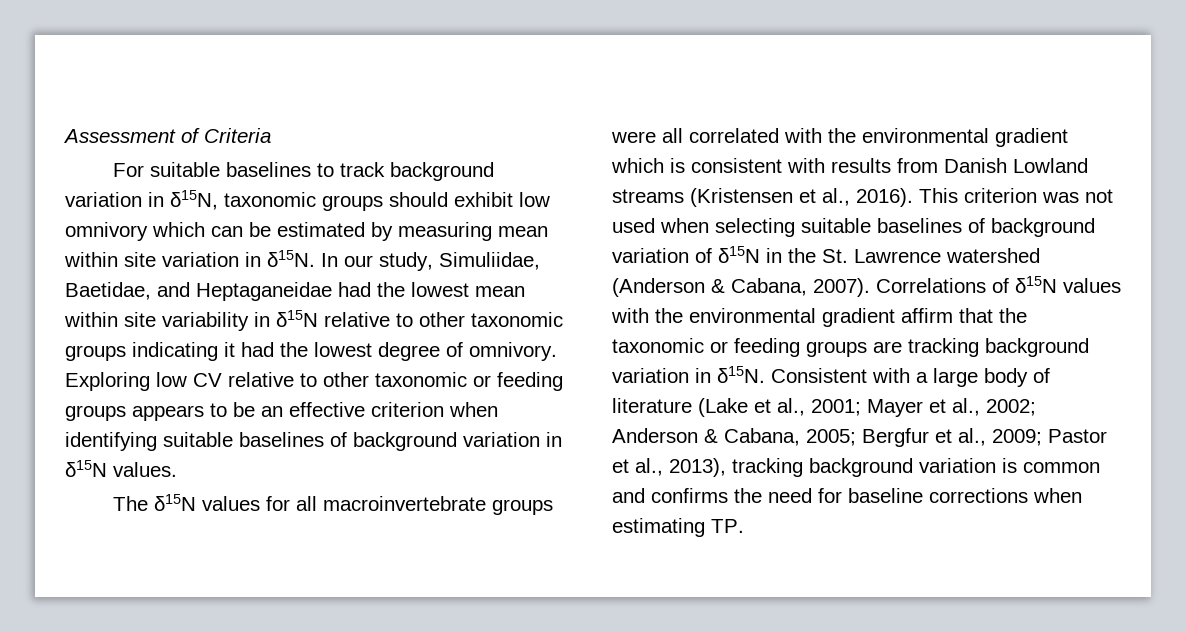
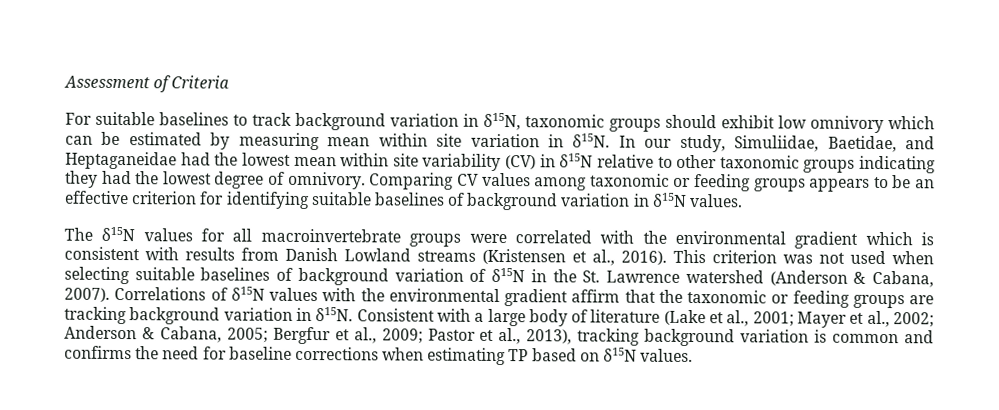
- In our study, Simuliidae, Baetidae, and Heptaganeidae had the lowest mean within site variability in δ15N relative to other taxonomic groups indicating it had the lowest degree of omnivory.
+ In our study, Simuliidae, Baetidae, and Heptaganeidae had the lowest mean within site variability (CV) in δ15N relative to other taxonomic groups indicating they had the lowest degree of omnivory.
- Exploring low CV relative to other taxonomic or feeding groups appears to be an effective criterion when identifying suitable baselines of background variation in δ15N values.
+ Comparing CV values among taxonomic or feeding groups appears to be an effective criterion for identifying suitable baselines of background variation in δ15N values.
- The δ15N values for all macroinvertebrate groups were all correlated with the environmental gradient which is consistent with results from Danish Lowland streams (Kristensen et al., 2016).
+ The δ15N values for all macroinvertebrate groups were correlated with the environmental gradient which is consistent with results from Danish Lowland streams (Kristensen et al., 2016).
- Consistent with a large body of literature (Lake et al., 2001; Mayer et al., 2002; Anderson & Cabana, 2005; Bergfur et al., 2009; Pastor et al., 2013), tracking background variation is common and confirms the need for baseline corrections when estimating TP.
+ Consistent with a large body of literature (Lake et al., 2001; Mayer et al., 2002; Anderson & Cabana, 2005; Bergfur et al., 2009; Pastor et al., 2013), tracking background variation is common and confirms the need for baseline corrections when estimating TP based on δ15N values.

